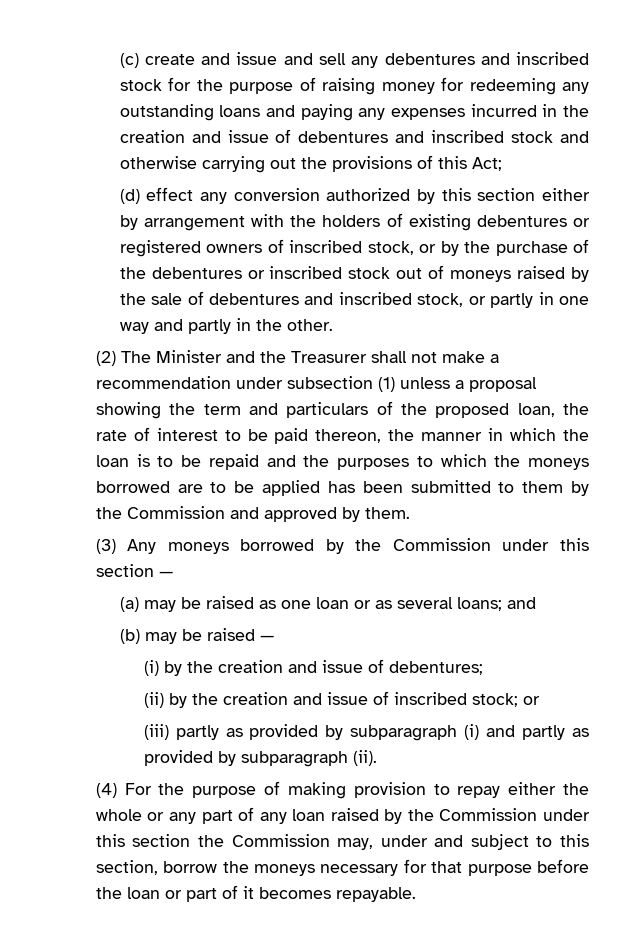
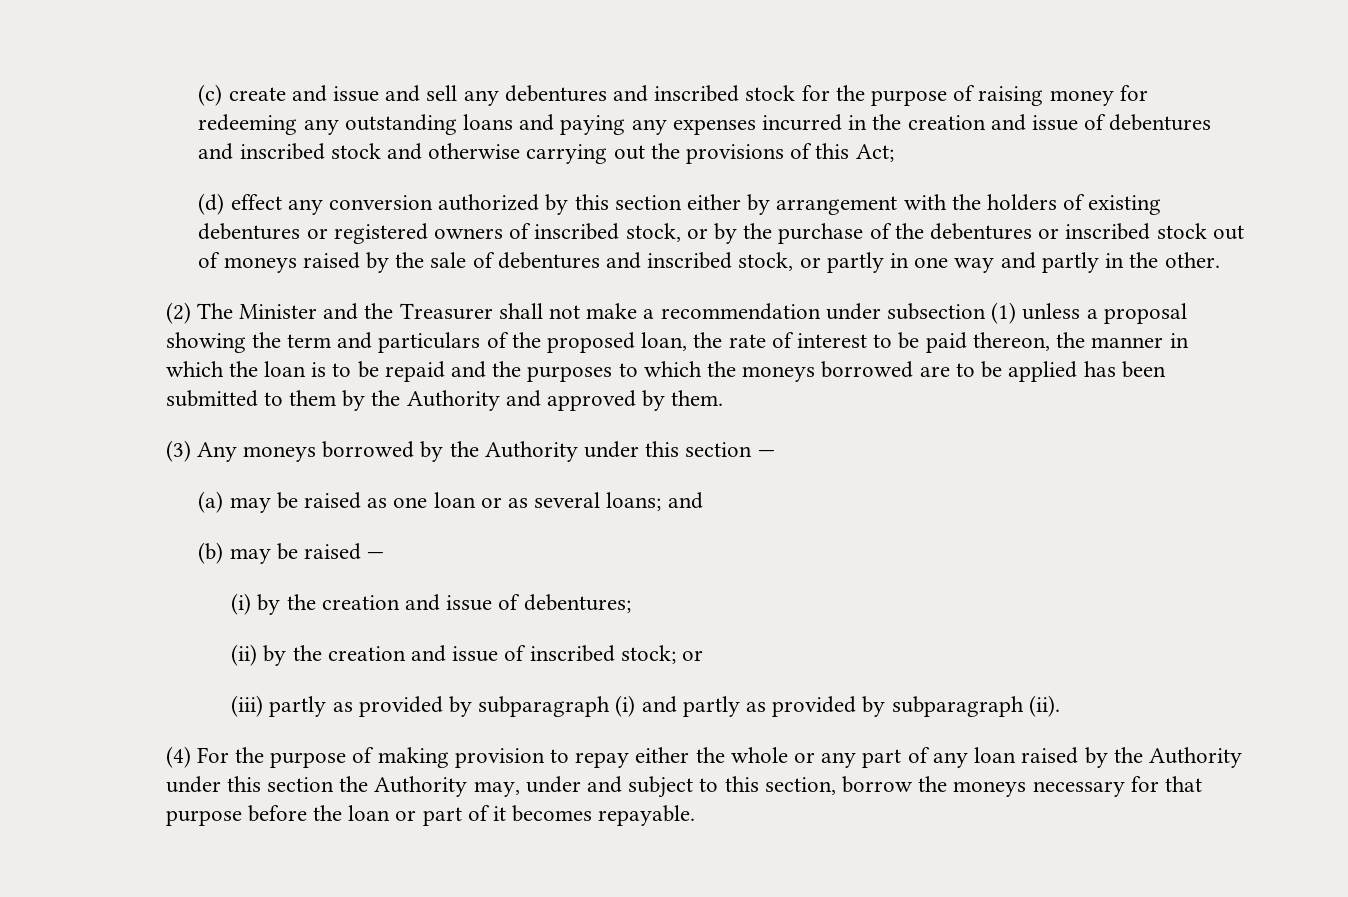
- (2) The Minister and the Treasurer shall not make a recommendation under subsection (1) unless a proposal showing the term and particulars of the proposed loan, the rate of interest to be paid thereon, the manner in which the loan is to be repaid and the purposes to which the moneys borrowed are to be applied has been submitted to them by the Commission and approved by them.
+ (2) The Minister and the Treasurer shall not make a recommendation under subsection (1) unless a proposal showing the term and particulars of the proposed loan, the rate of interest to be paid thereon, the manner in which the loan is to be repaid and the purposes to which the moneys borrowed are to be applied has been submitted to them by the Authority and approved by them.
- (3) Any moneys borrowed by the Commission under this section —
+ (3) Any moneys borrowed by the Authority under this section —
- (4) For the purpose of making provision to repay either the whole or any part of any loan raised by the Commission under this section the Commission may, under and subject to this section, borrow the moneys necessary for that purpose before the loan or part of it becomes repayable.
+ (4) For the purpose of making provision to repay either the whole or any part of any loan raised by the Authority under this section the Authority may, under and subject to this section, borrow the moneys necessary for that purpose before the loan or part of it becomes repayable.

